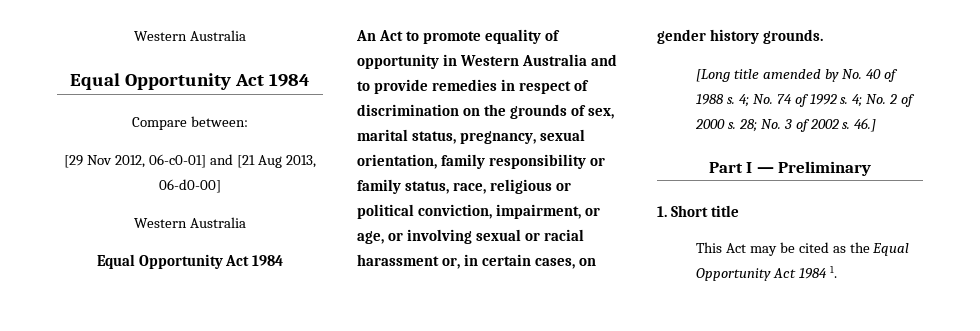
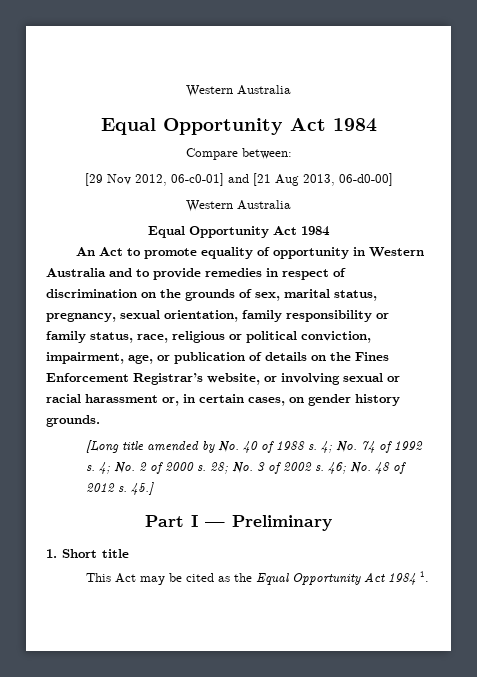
- An Act to promote equality of opportunity in Western Australia and to provide remedies in respect of discrimination on the grounds of sex, marital status, pregnancy, sexual orientation, family responsibility or family status, race, religious or political conviction, impairment, or age, or involving sexual or racial harassment or, in certain cases, on gender history grounds.
+ An Act to promote equality of opportunity in Western Australia and to provide remedies in respect of discrimination on the grounds of sex, marital status, pregnancy, sexual orientation, family responsibility or family status, race, religious or political conviction, impairment, age, or publication of details on the Fines Enforcement Registrar’s website, or involving sexual or racial harassment or, in certain cases, on gender history grounds.
- 46.]
+ 46; No. 48 of 2012 s. 45.]

